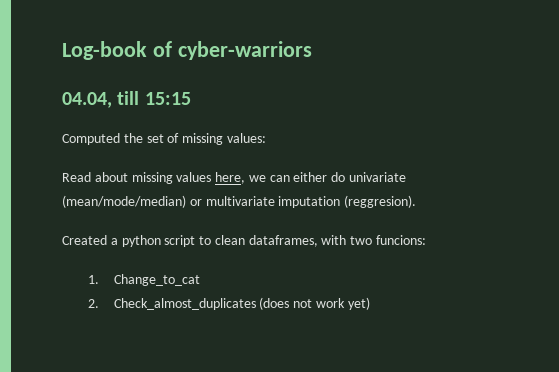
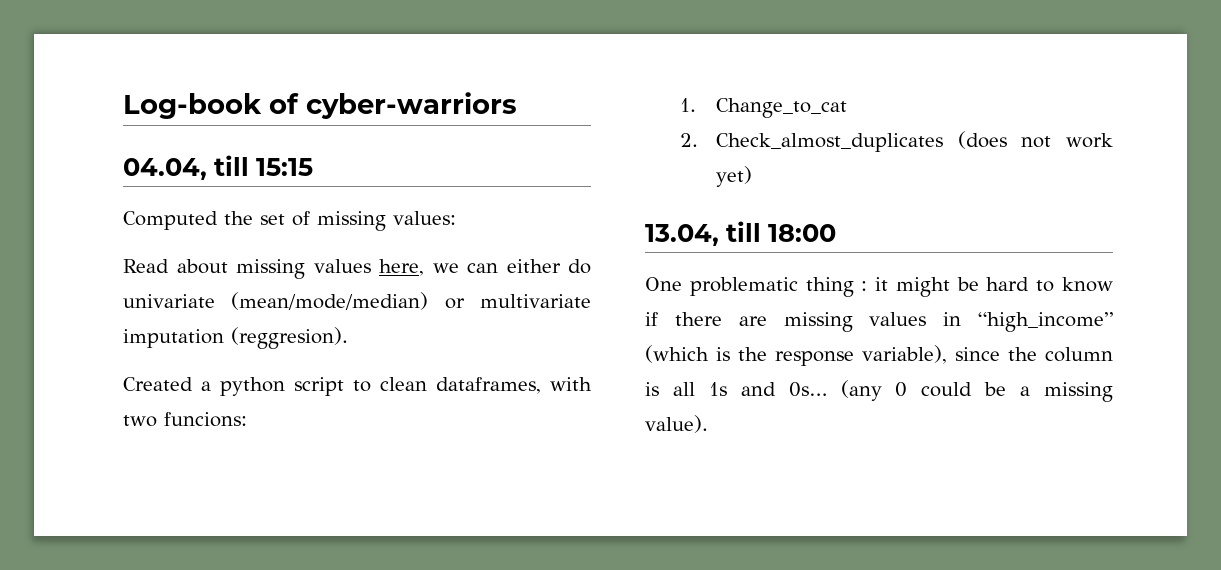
+ 13.04, till 18:00
+ One problematic thing : it might be hard to know if there are missing values in “high_income” (which is the response variable), since the column is all 1s and 0s… (any 0 could be a missing value).

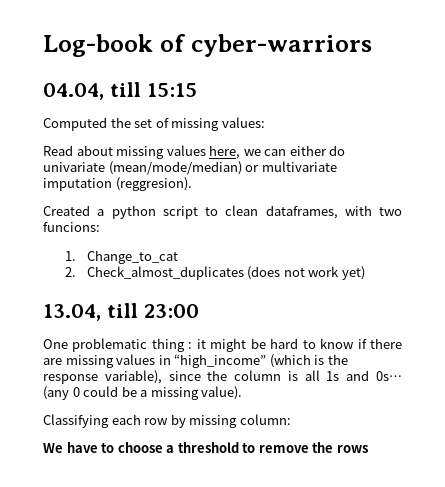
- 13.04, till 18:00
+ 13.04, till 23:00
+ Classifying each row by missing column:
+ We have to choose a threshold to remove the rows

